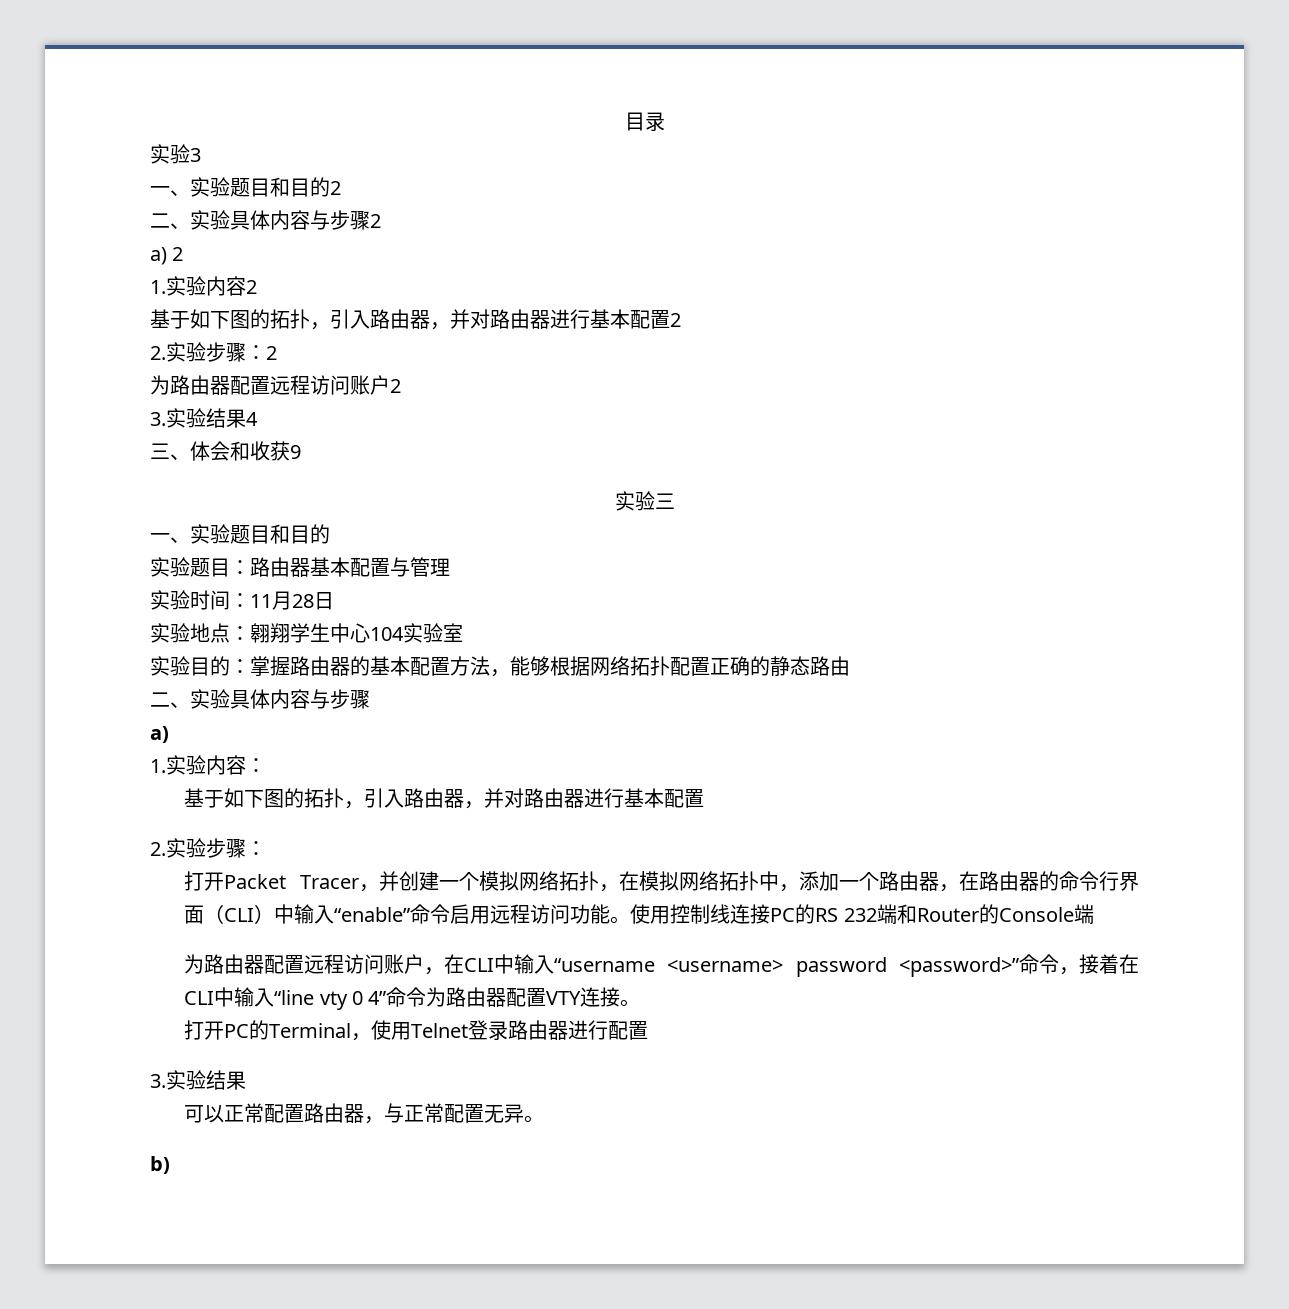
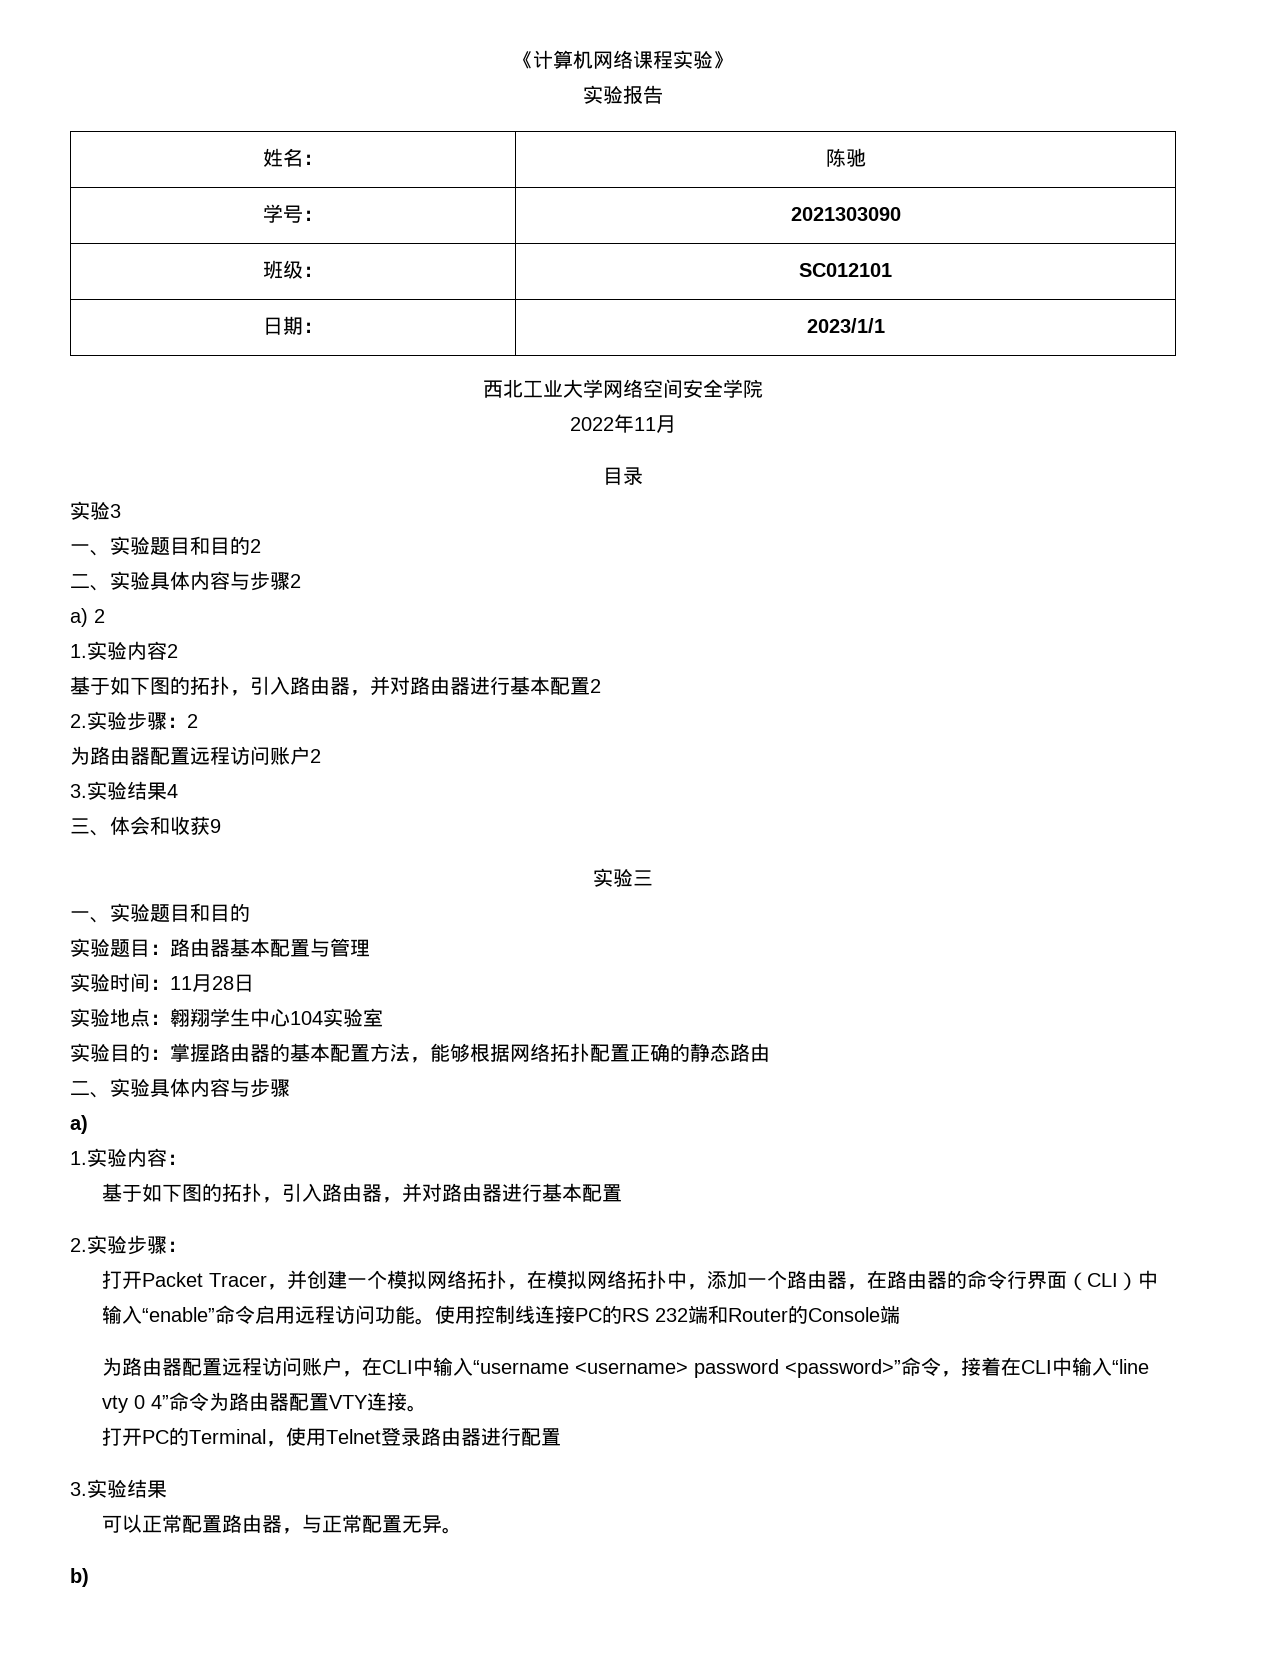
+ 《计算机网络课程实验》
+ 实验报告
+ 姓名： | 陈驰
+ 学号： | 2021303090
+ 班级： | SC012101
+ 日期： | 2023/1/1
+ 西北工业大学网络空间安全学院
+ 2022年11月

